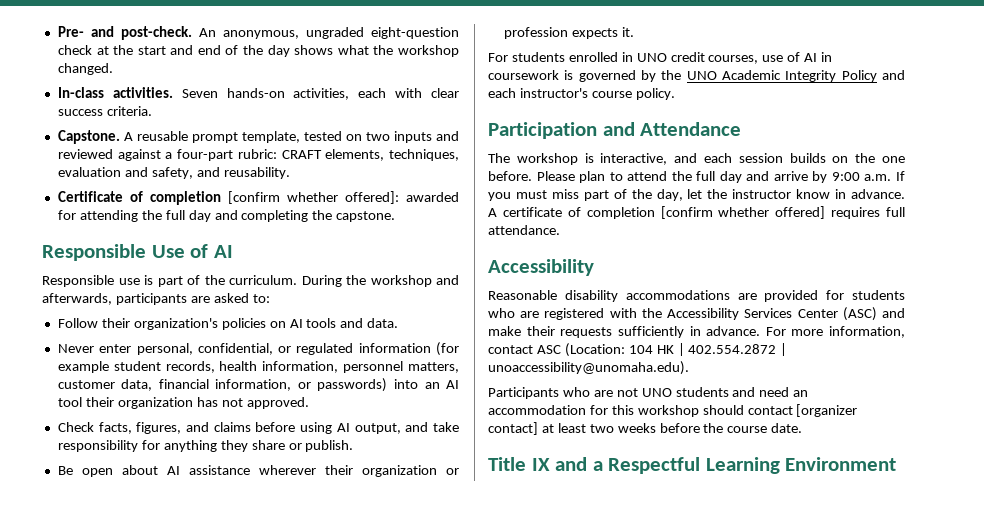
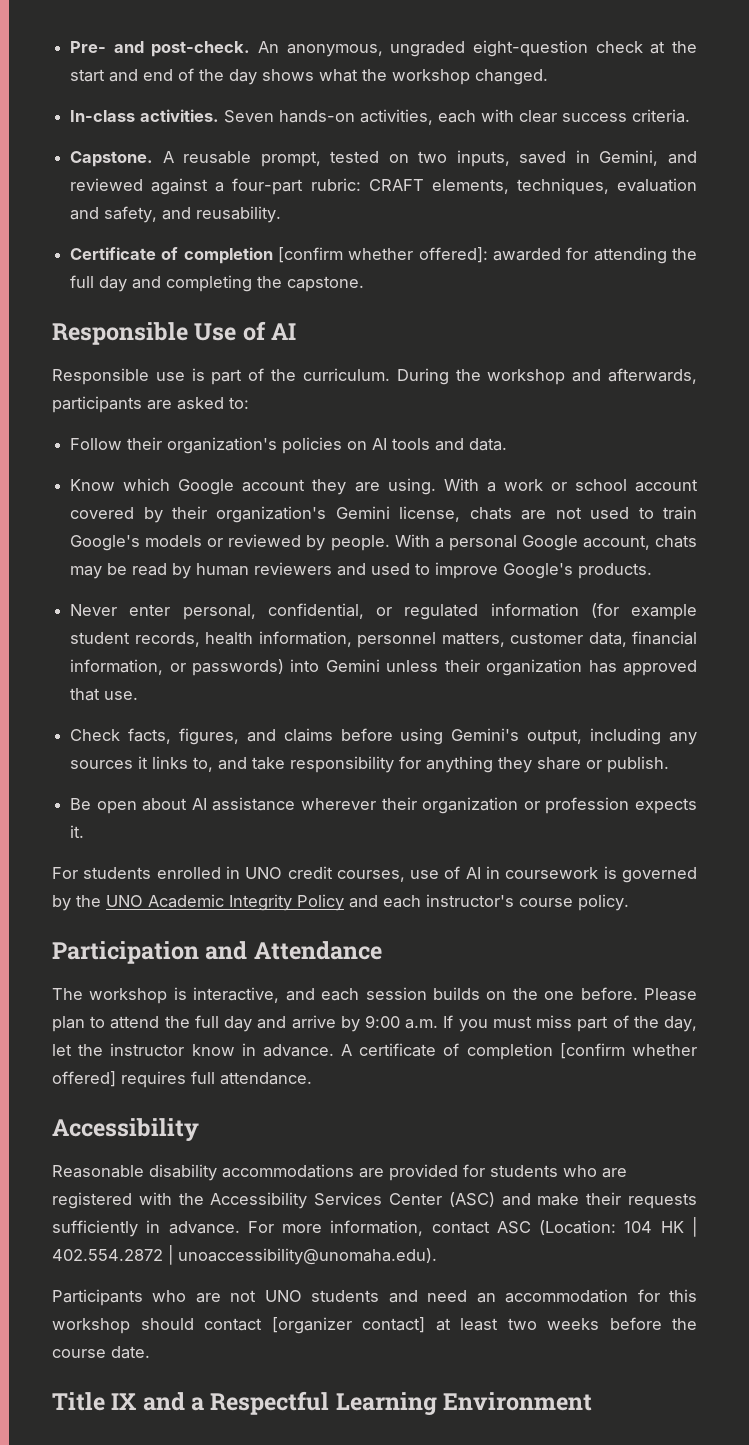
- A reusable prompt template, tested on two inputs and reviewed against a four-part rubric: CRAFT elements, techniques, evaluation and safety, and reusability.
+ A reusable prompt, tested on two inputs, saved in Gemini, and reviewed against a four-part rubric: CRAFT elements, techniques, evaluation and safety, and reusability.
+ Know which Google account they are using. With a work or school account covered by their organization's Gemini license, chats are not used to train Google's models or reviewed by people. With a personal Google account, chats may be read by human reviewers and used to improve Google's products.
- Never enter personal, confidential, or regulated information (for example student records, health information, personnel matters, customer data, financial information, or passwords) into an AI tool their organization has not approved.
+ Never enter personal, confidential, or regulated information (for example student records, health information, personnel matters, customer data, financial information, or passwords) into Gemini unless their organization has approved that use.
- Check facts, figures, and claims before using AI output, and take responsibility for anything they share or publish.
+ Check facts, figures, and claims before using Gemini's output, including any sources it links to, and take responsibility for anything they share or publish.

